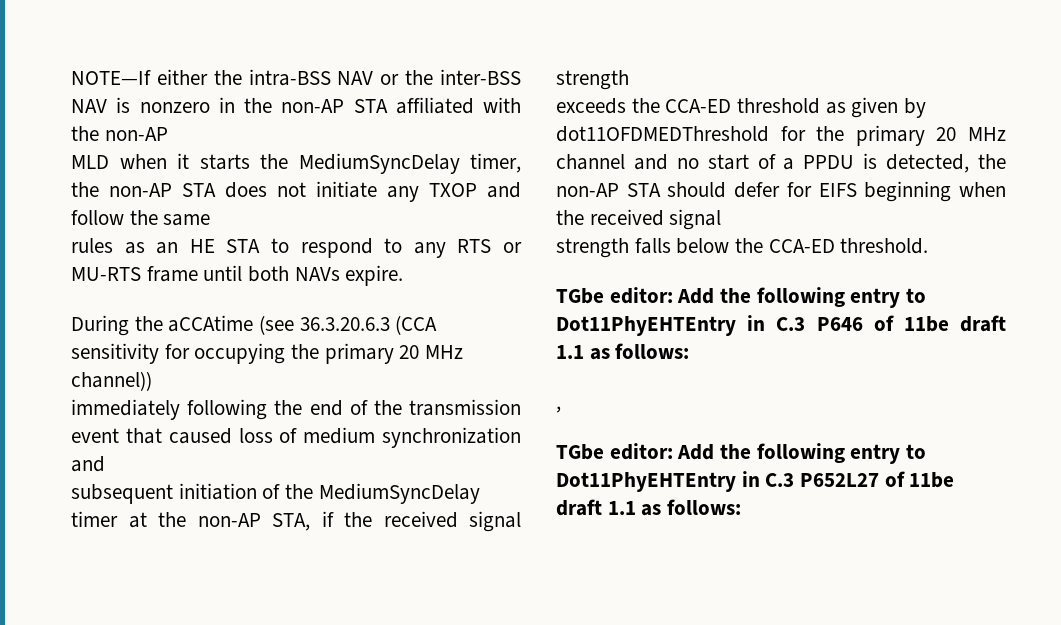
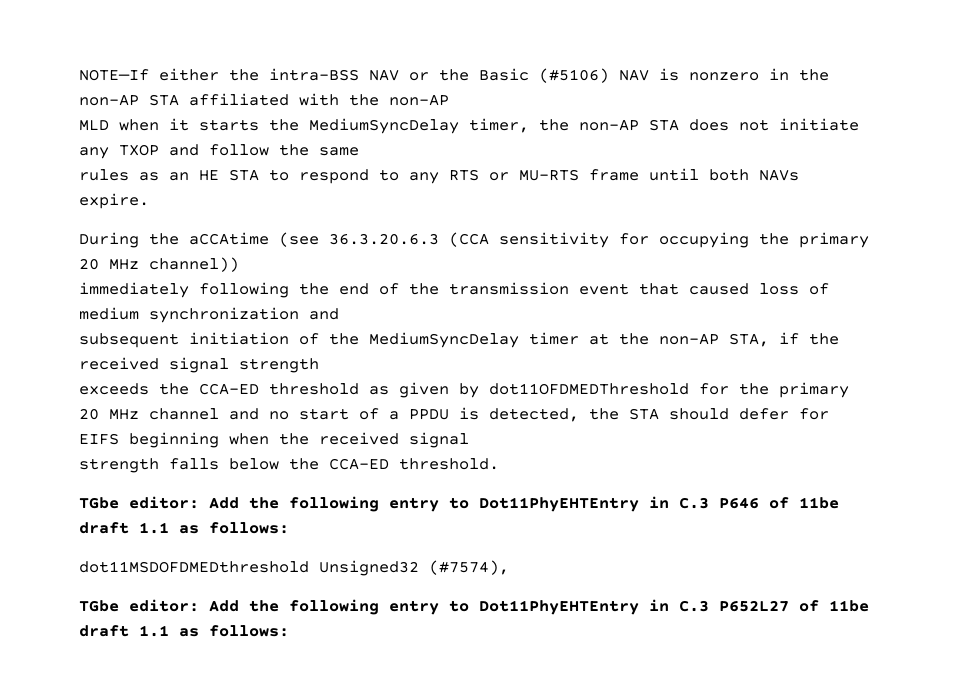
- NOTE—If either the intra-BSS NAV or the inter-BSS NAV is nonzero in the non-AP STA affiliated with the non-AP
+ NOTE—If either the intra-BSS NAV or the Basic (#5106) NAV is nonzero in the non-AP STA affiliated with the non-AP
- exceeds the CCA-ED threshold as given by dot11OFDMEDThreshold for the primary 20 MHz channel and no start of a PPDU is detected, the non-AP STA should defer for EIFS beginning when the received signal
+ exceeds the CCA-ED threshold as given by dot11OFDMEDThreshold for the primary 20 MHz channel and no start of a PPDU is detected, the STA should defer for EIFS beginning when the received signal
- ,
+ dot11MSDOFDMEDthreshold Unsigned32 (#7574),

